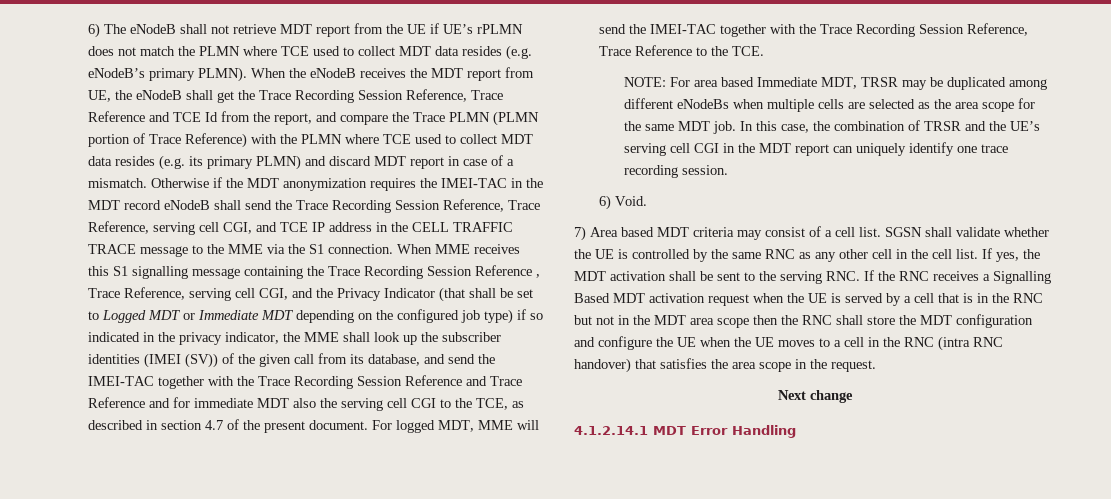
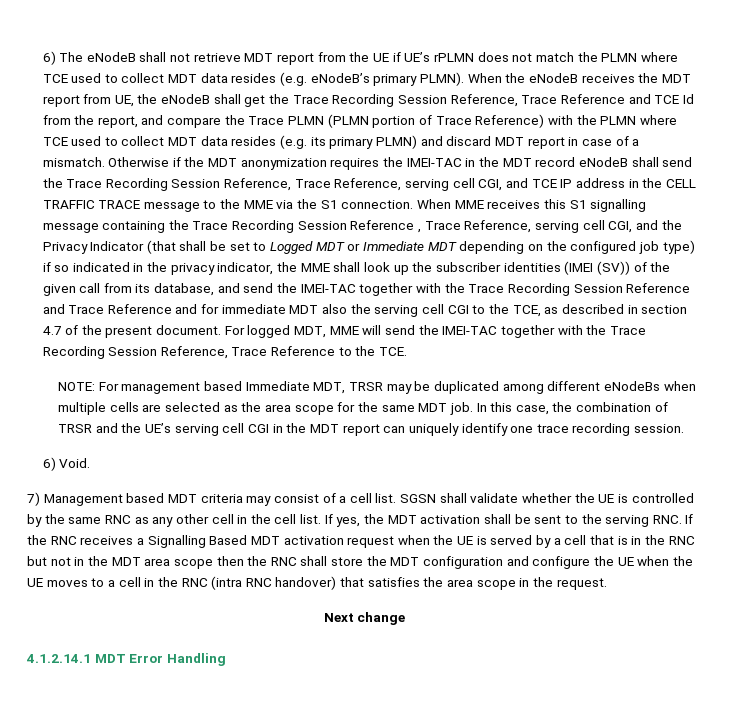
- NOTE: For area based Immediate MDT, TRSR may be duplicated among different eNodeBs when multiple cells are selected as the area scope for the same MDT job.
+ NOTE: For management based Immediate MDT, TRSR may be duplicated among different eNodeBs when multiple cells are selected as the area scope for the same MDT job.
- 7) Area based MDT criteria may consist of a cell list.
+ 7) Management based MDT criteria may consist of a cell list.

